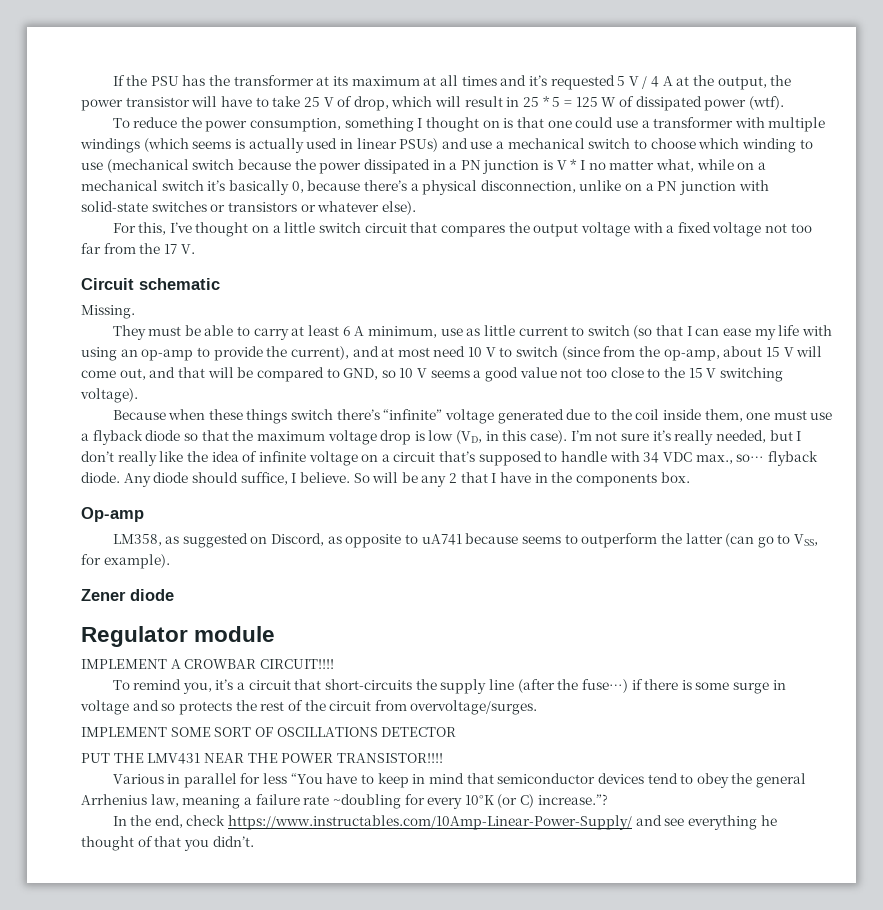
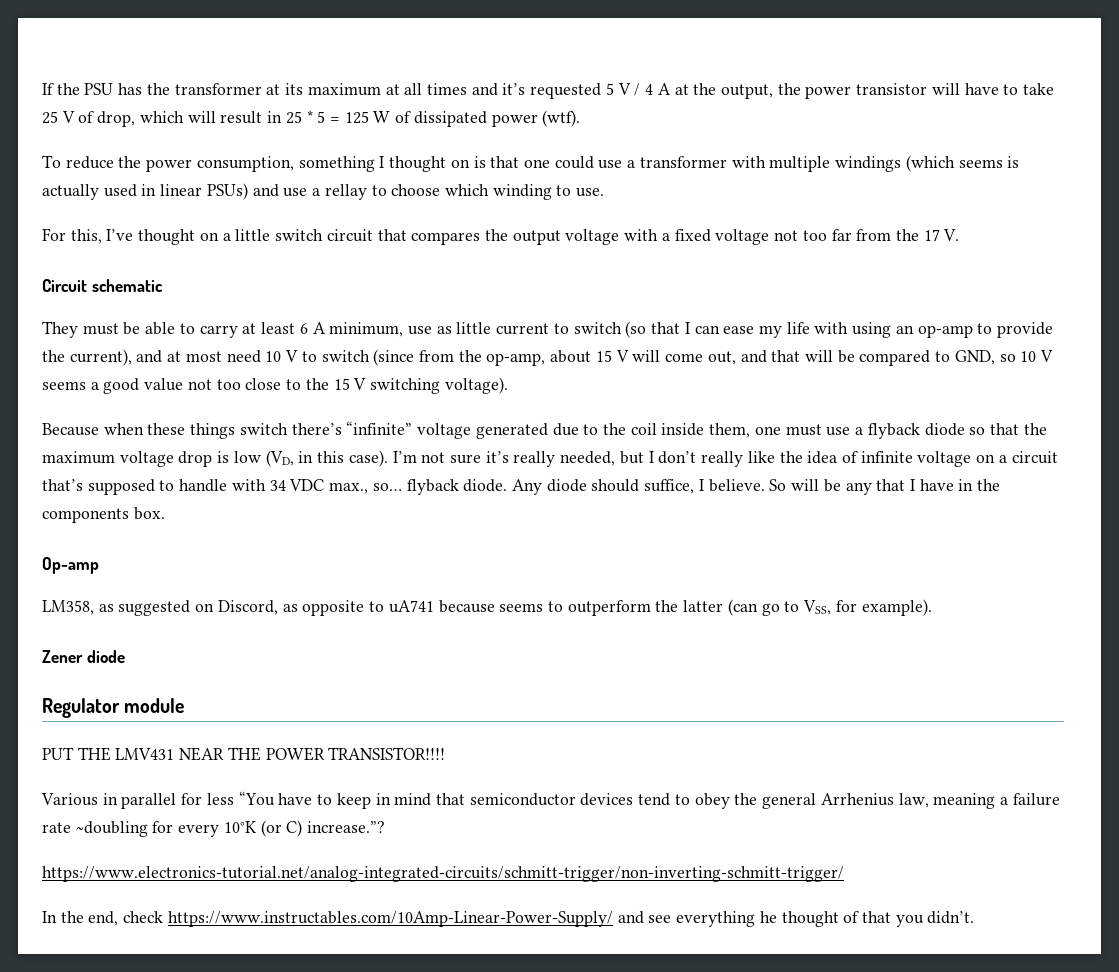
- To reduce the power consumption, something I thought on is that one could use a transformer with multiple windings (which seems is actually used in linear PSUs) and use a mechanical switch to choose which winding to use (mechanical switch because the power dissipated in a PN junction is V * I no matter what, while on a mechanical switch it’s basically 0, because there’s a physical disconnection, unlike on a PN junction with solid-state switches or transistors or whatever else).
+ To reduce the power consumption, something I thought on is that one could use a transformer with multiple windings (which seems is actually used in linear PSUs) and use a rellay to choose which winding to use.
- Missing.
- So will be any 2 that I have in the components box.
+ So will be any that I have in the components box.
- IMPLEMENT A CROWBAR CIRCUIT!!!!
- To remind you, it’s a circuit that short-circuits the supply line (after the fuse…) if there is some surge in voltage and so protects the rest of the circuit from overvoltage/surges.
- IMPLEMENT SOME SORT OF OSCILLATIONS DETECTOR
+ https://www.electronics-tutorial.net/analog-integrated-circuits/schmitt-trigger/non-inverting-schmitt-trigger/

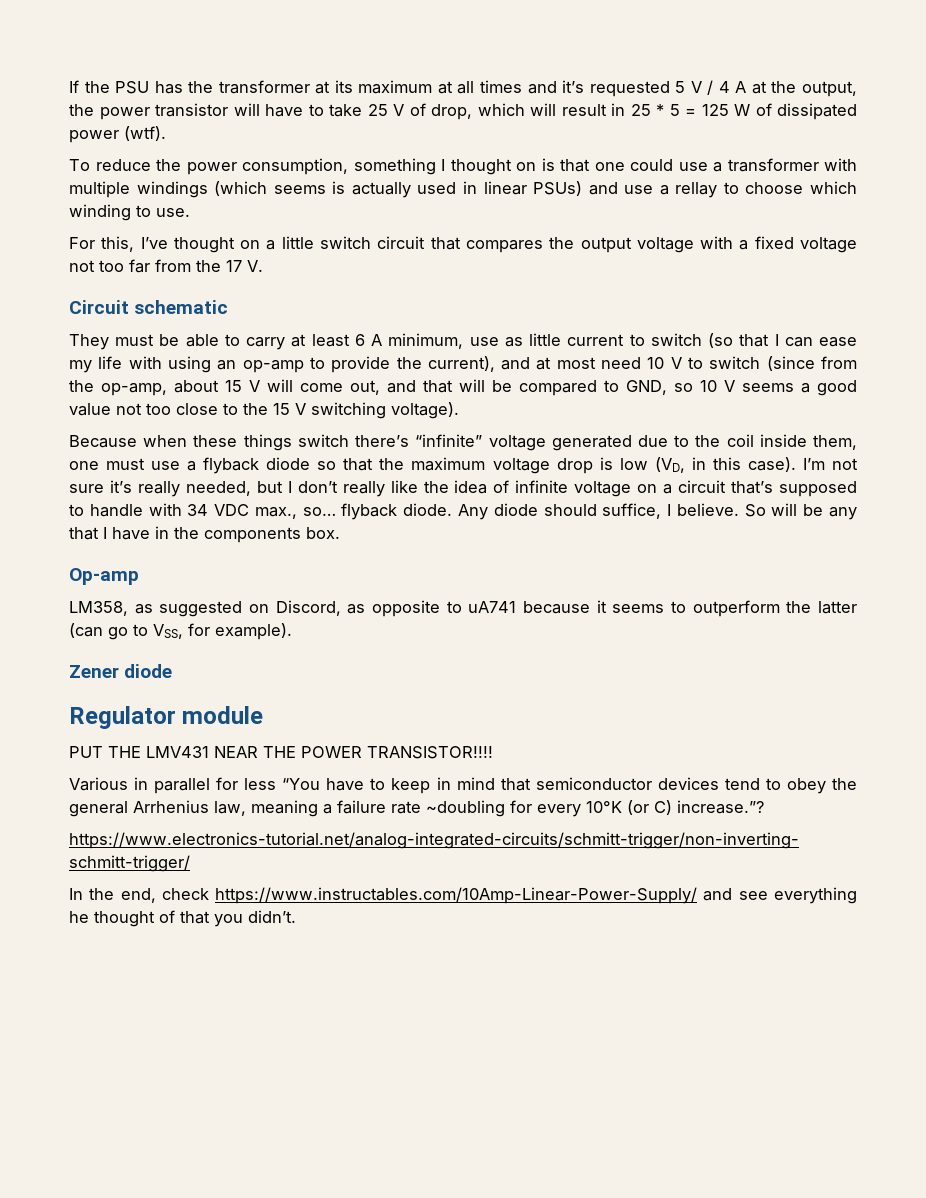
- LM358, as suggested on Discord, as opposite to uA741 because seems to outperform the latter (can go to VSS, for example).
+ LM358, as suggested on Discord, as opposite to uA741 because it seems to outperform the latter (can go to VSS, for example).

